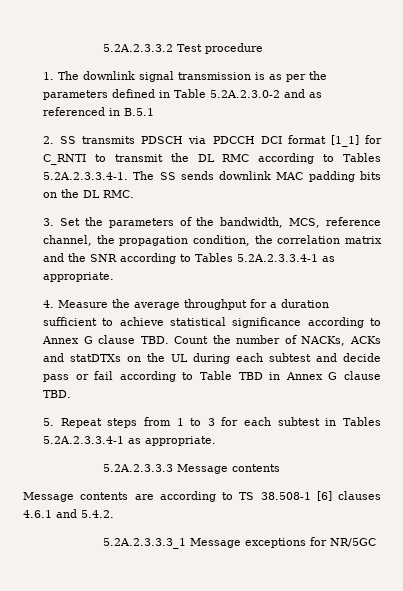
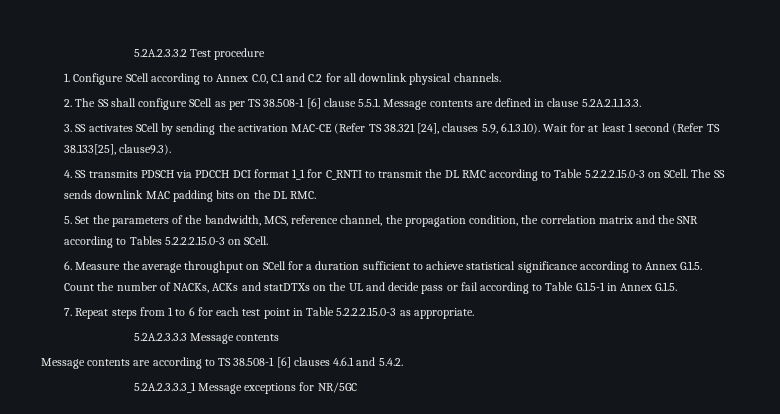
- 1. The downlink signal transmission is as per the parameters defined in Table 5.2A.2.3.0-2 and as referenced in B.5.1
- 2. SS transmits PDSCH via PDCCH DCI format [1_1] for C_RNTI to transmit the DL RMC according to Tables 5.2A.2.3.3.4-1. The SS sends downlink MAC padding bits on the DL RMC.
+ 1. Configure SCell according to Annex C.0, C.1 and C.2 for all downlink physical channels.
+ 2. The SS shall configure SCell as per TS 38.508-1 [6] clause 5.5.1. Message contents are defined in clause 5.2A.2.1.1.3.3.
+ 3. SS activates SCell by sending the activation MAC-CE (Refer TS 38.321 [24], clauses 5.9, 6.1.3.10). Wait for at least 1 second (Refer TS 38.133[25], clause9.3).
+ 4. SS transmits PDSCH via PDCCH DCI format 1_1 for C_RNTI to transmit the DL RMC according to Table 5.2.2.2.15.0-3 on SCell. The SS sends downlink MAC padding bits on the DL RMC.
- 3. Set the parameters of the bandwidth, MCS, reference channel, the propagation condition, the correlation matrix and the SNR according to Tables 5.2A.2.3.3.4-1 as appropriate.
- 4. Measure the average throughput for a duration sufficient to achieve statistical significance according to Annex G clause TBD. Count the number of NACKs, ACKs and statDTXs on the UL during each subtest and decide pass or fail according to Table TBD in Annex G clause TBD.
- 5. Repeat steps from 1 to 3 for each subtest in Tables 5.2A.2.3.3.4-1 as appropriate.
+ 5. Set the parameters of the bandwidth, MCS, reference channel, the propagation condition, the correlation matrix and the SNR according to Tables 5.2.2.2.15.0-3 on SCell.
+ 6. Measure the average throughput on SCell for a duration sufficient to achieve statistical significance according to Annex G.1.5. Count the number of NACKs, ACKs and statDTXs on the UL and decide pass or fail according to Table G.1.5-1 in Annex G.1.5.
+ 7. Repeat steps from 1 to 6 for each test point in Table 5.2.2.2.15.0-3 as appropriate.

